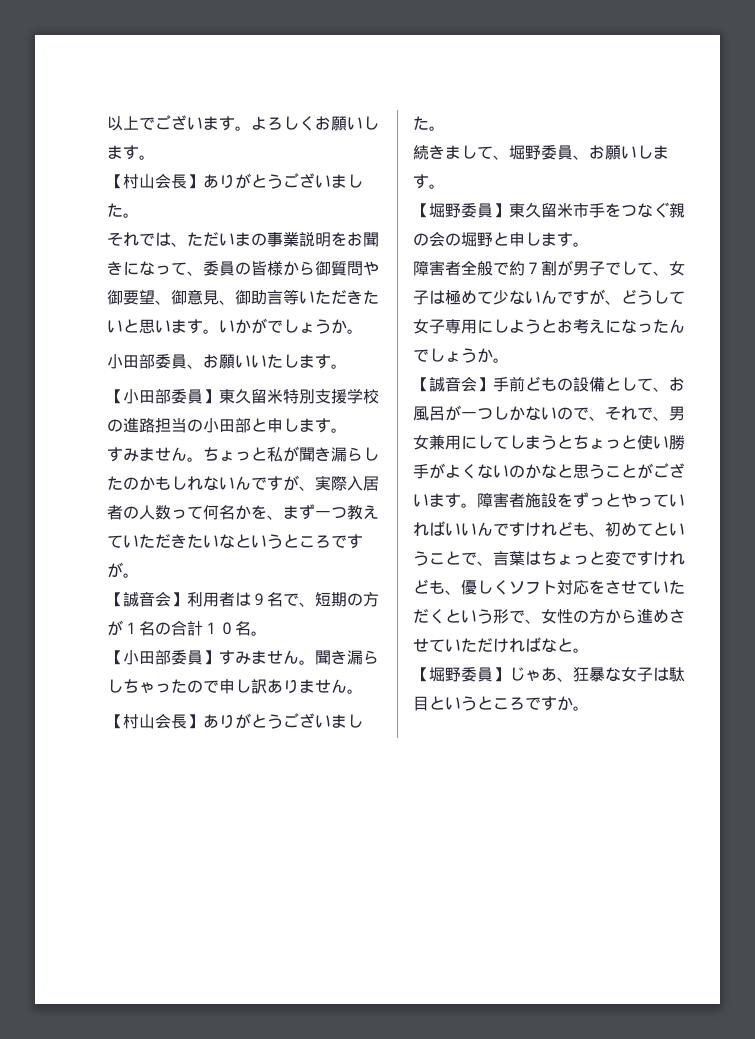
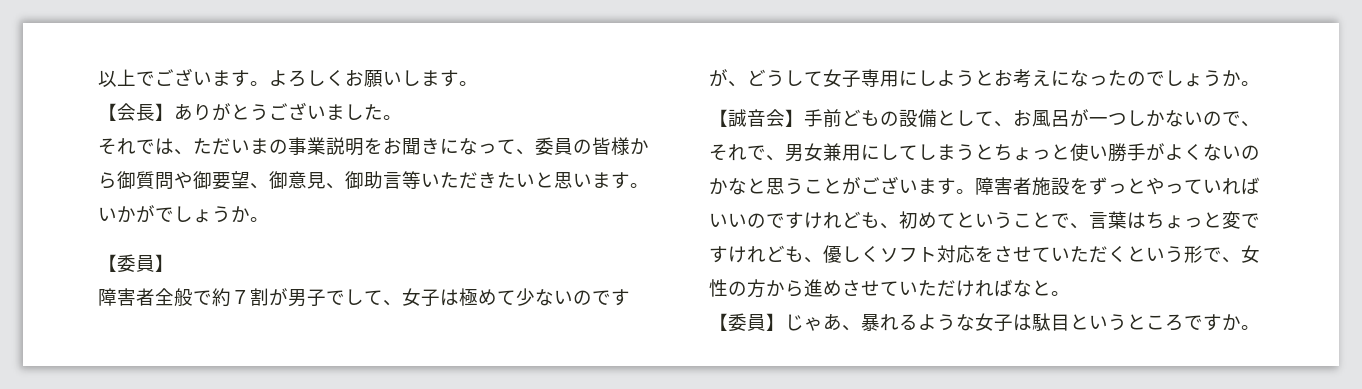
  よろしくお願いします。
- 【村山会長】ありがとうございました。
+ 【会長】ありがとうございました。
  いかがでしょうか。
- 小田部委員、お願いいたします。
- 【小田部委員】東久留米特別支援学校の進路担当の小田部と申します。
- すみません。ちょっと私が聞き漏らしたのかもしれないんですが、実際入居者の人数って何名かを、まず一つ教えていただきたいなというところですが。
- 【誠音会】利用者は９名で、短期の方が１名の合計１０名。
- 【小田部委員】すみません。聞き漏らしちゃったので申し訳ありません。
- 【村山会長】ありがとうございました。
- 続きまして、堀野委員、お願いします。
- 【堀野委員】東久留米市手をつなぐ親の会の堀野と申します。
+ 【委員】
- 障害者全般で約７割が男子でして、女子は極めて少ないんですが、どうして女子専用にしようとお考えになったんでしょうか。
+ 障害者全般で約７割が男子でして、女子は極めて少ないのですが、どうして女子専用にしようとお考えになったのでしょうか。
- 障害者施設をずっとやっていればいいんですけれども、初めてということで、言葉はちょっと変ですけれども、優しくソフト対応をさせていただくという形で、女性の方から進めさせていただければなと。
+ 障害者施設をずっとやっていればいいのですけれども、初めてということで、言葉はちょっと変ですけれども、優しくソフト対応をさせていただくという形で、女性の方から進めさせていただければなと。
- 【堀野委員】じゃあ、狂暴な女子は駄目というところですか。
+ 【委員】じゃあ、暴れるような女子は駄目というところですか。

